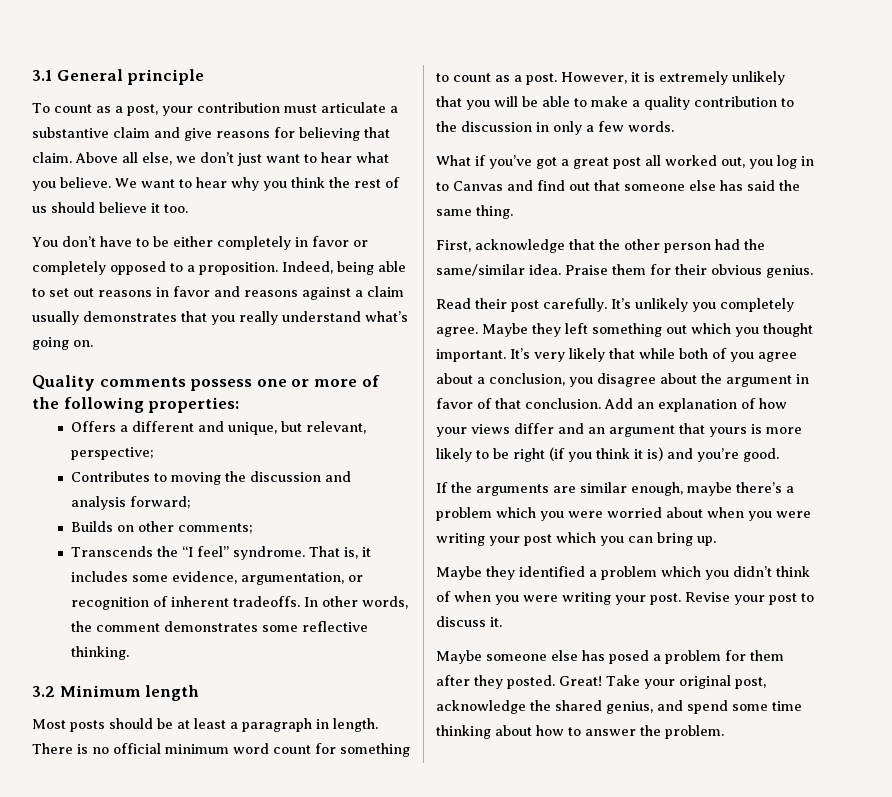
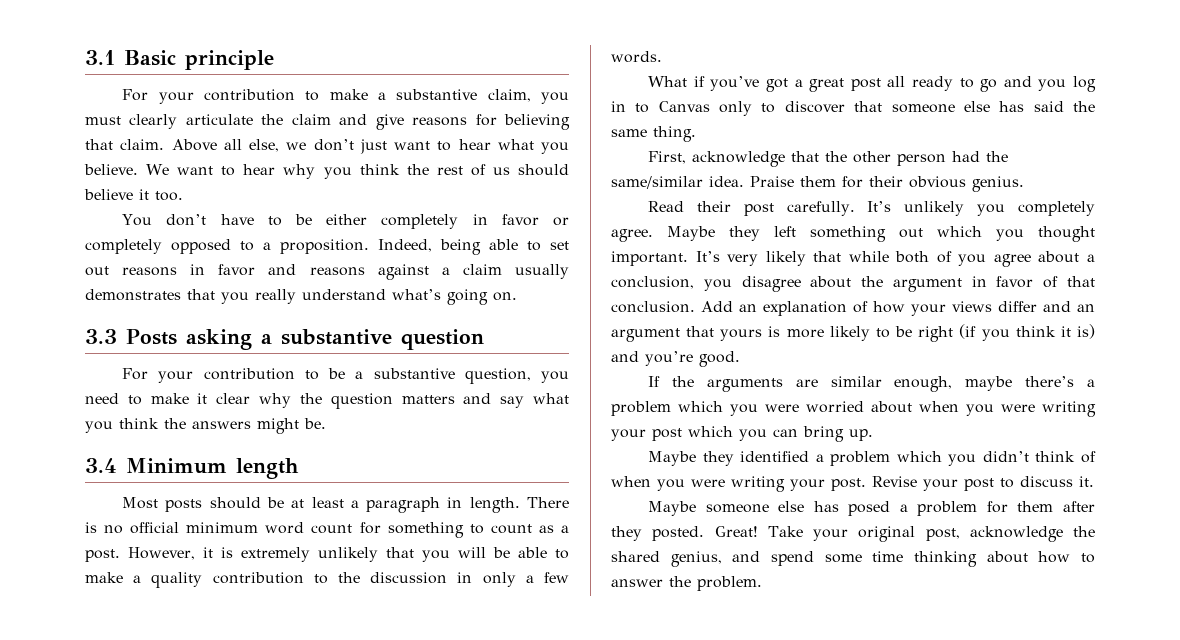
- 3.1 General principle
+ 3.1 Basic principle
- To count as a post, your contribution must articulate a substantive claim and give reasons for believing that claim.
+ For your contribution to make a substantive claim, you must clearly articulate the claim and give reasons for believing that claim.
- Quality comments possess one or more of the following properties:
- Offers a different and unique, but relevant, perspective;
- Contributes to moving the discussion and analysis forward;
- Builds on other comments;
- Transcends the “I feel” syndrome. That is, it includes some evidence, argumentation, or recognition of inherent tradeoffs. In other words, the comment demonstrates some reflective thinking.
- 3.2 Minimum length
+ 3.3 Posts asking a substantive question
+ For your contribution to be a substantive question, you need to make it clear why the question matters and say what you think the answers might be.
+ 3.4 Minimum length
- What if you’ve got a great post all worked out, you log in to Canvas and find out that someone else has said the same thing.
+ What if you’ve got a great post all ready to go and you log in to Canvas only to discover that someone else has said the same thing.

